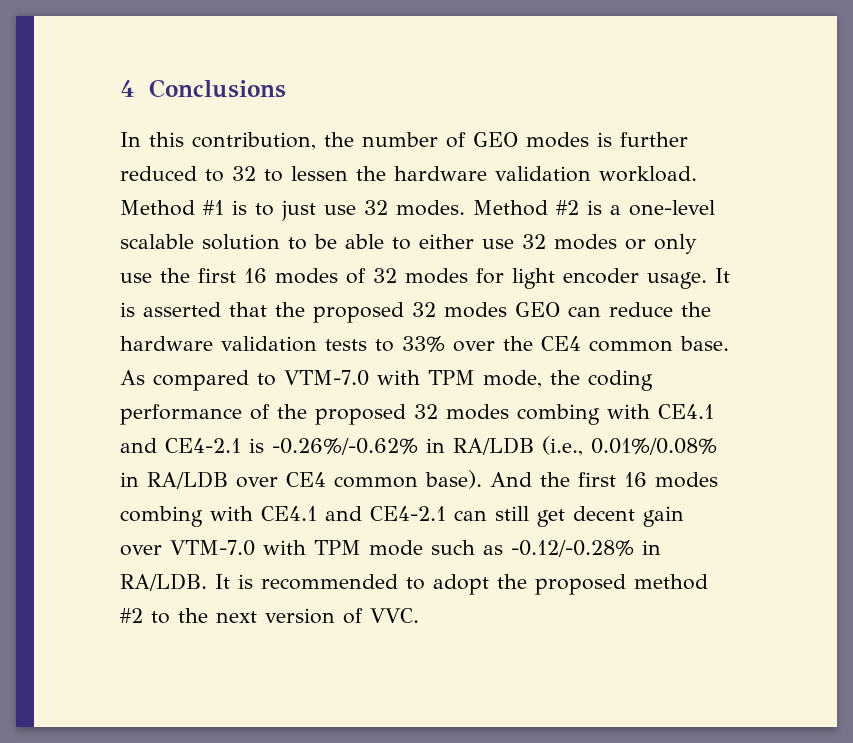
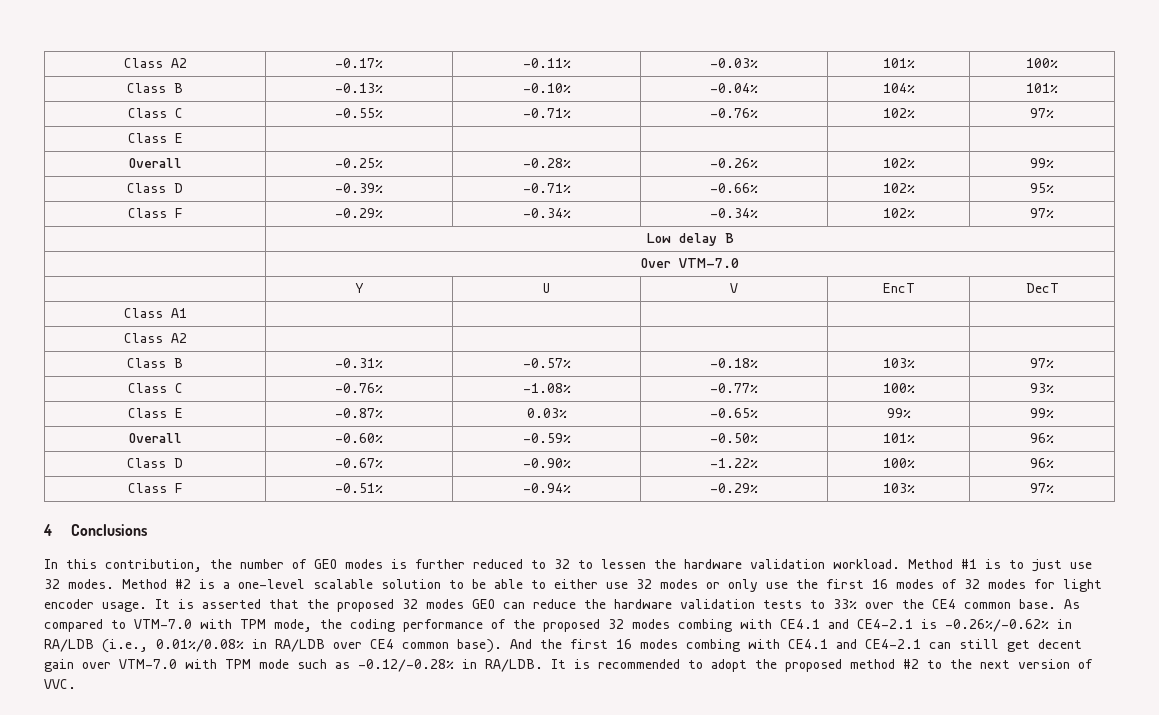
+ Class A2 | -0.17% | -0.11% | -0.03% | 101% | 100%
+ Class B | -0.13% | -0.10% | -0.04% | 104% | 101%
+ Class C | -0.55% | -0.71% | -0.76% | 102% | 97%
+ Class E | | | | |
+ Overall | -0.25% | -0.28% | -0.26% | 102% | 99%
+ Class D | -0.39% | -0.71% | -0.66% | 102% | 95%
+ Class F | -0.29% | -0.34% | -0.34% | 102% | 97%
+ | Low delay B
+ | Over VTM-7.0
+ | Y | U | V | EncT | DecT
+ Class A1 | | | | |
+ Class A2 | | | | |
+ Class B | -0.31% | -0.57% | -0.18% | 103% | 97%
+ Class C | -0.76% | -1.08% | -0.77% | 100% | 93%
+ Class E | -0.87% | 0.03% | -0.65% | 99% | 99%
+ Overall | -0.60% | -0.59% | -0.50% | 101% | 96%
+ Class D | -0.67% | -0.90% | -1.22% | 100% | 96%
+ Class F | -0.51% | -0.94% | -0.29% | 103% | 97%

